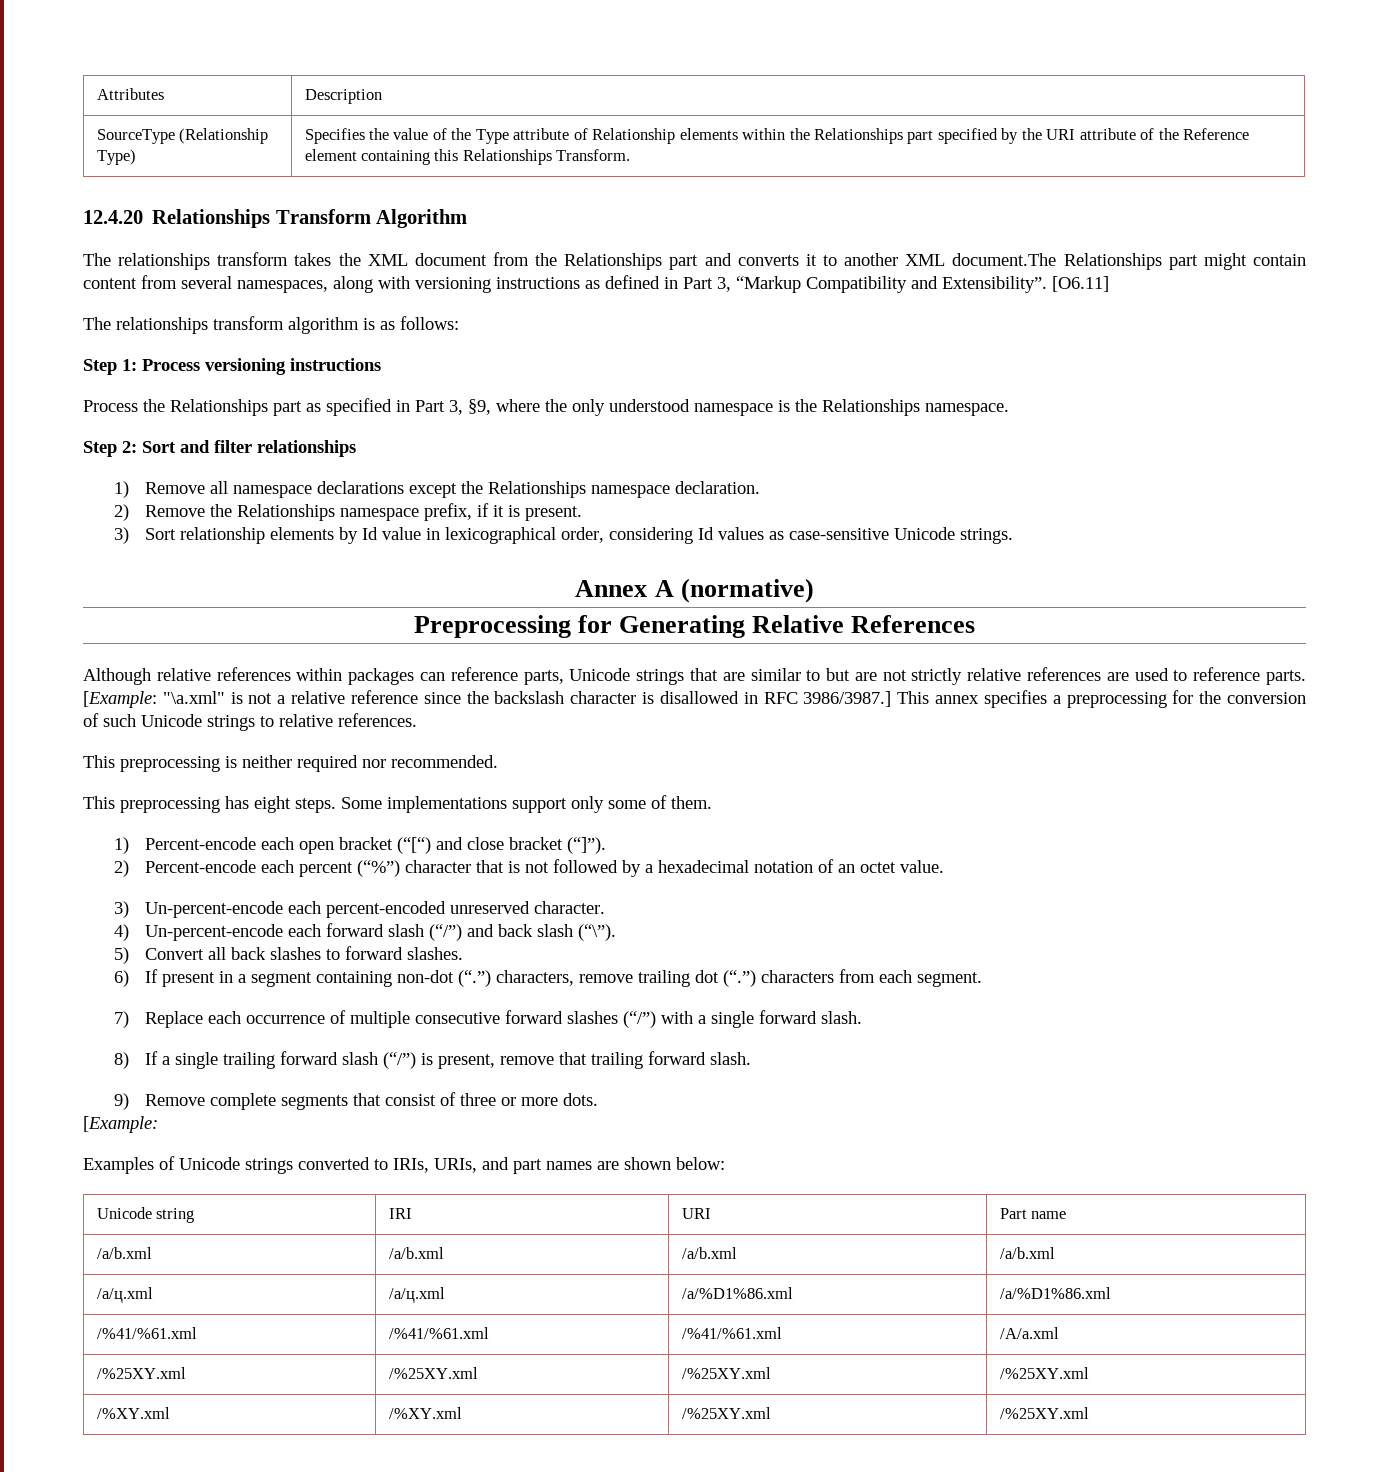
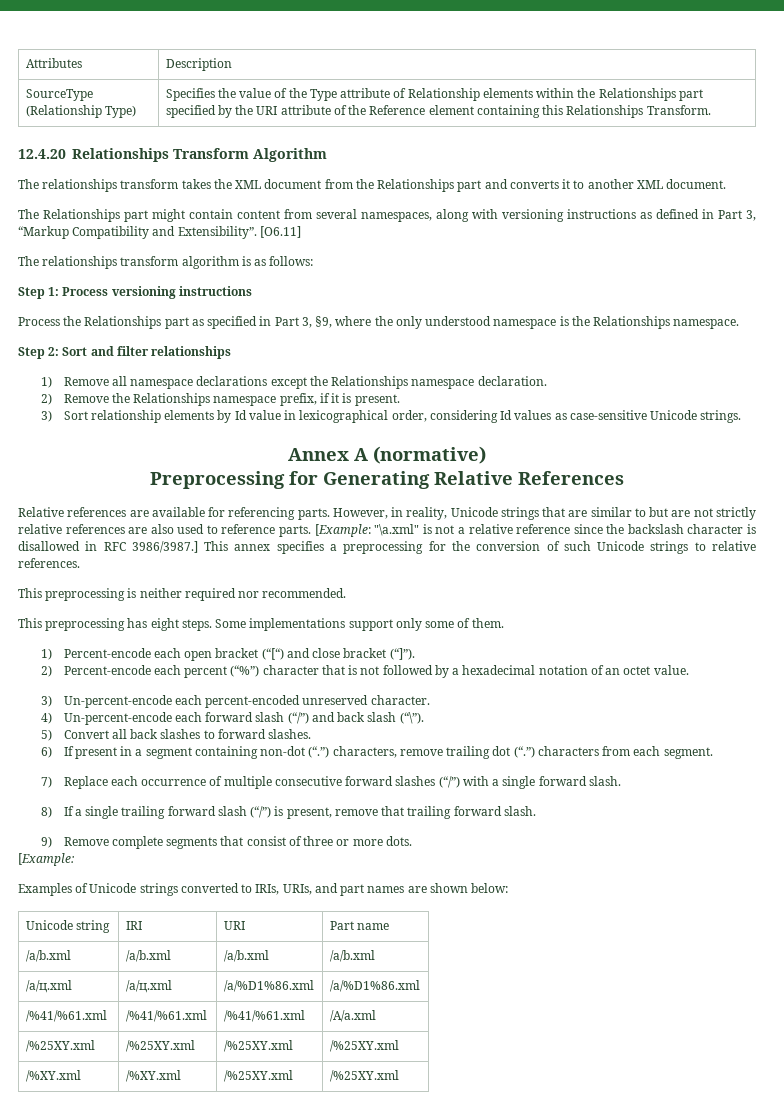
- The relationships transform takes the XML document from the Relationships part and converts it to another XML document.The Relationships part might contain content from several namespaces, along with versioning instructions as defined in Part 3, “Markup Compatibility and Extensibility”.
+ The relationships transform takes the XML document from the Relationships part and converts it to another XML document.
+ The Relationships part might contain content from several namespaces, along with versioning instructions as defined in Part 3, “Markup Compatibility and Extensibility”.
- Although relative references within packages can reference parts, Unicode strings that are similar to but are not strictly relative references are used to reference parts.
+ Relative references are available for referencing parts. However, in reality, Unicode strings that are similar to but are not strictly relative references are also used to reference parts.

